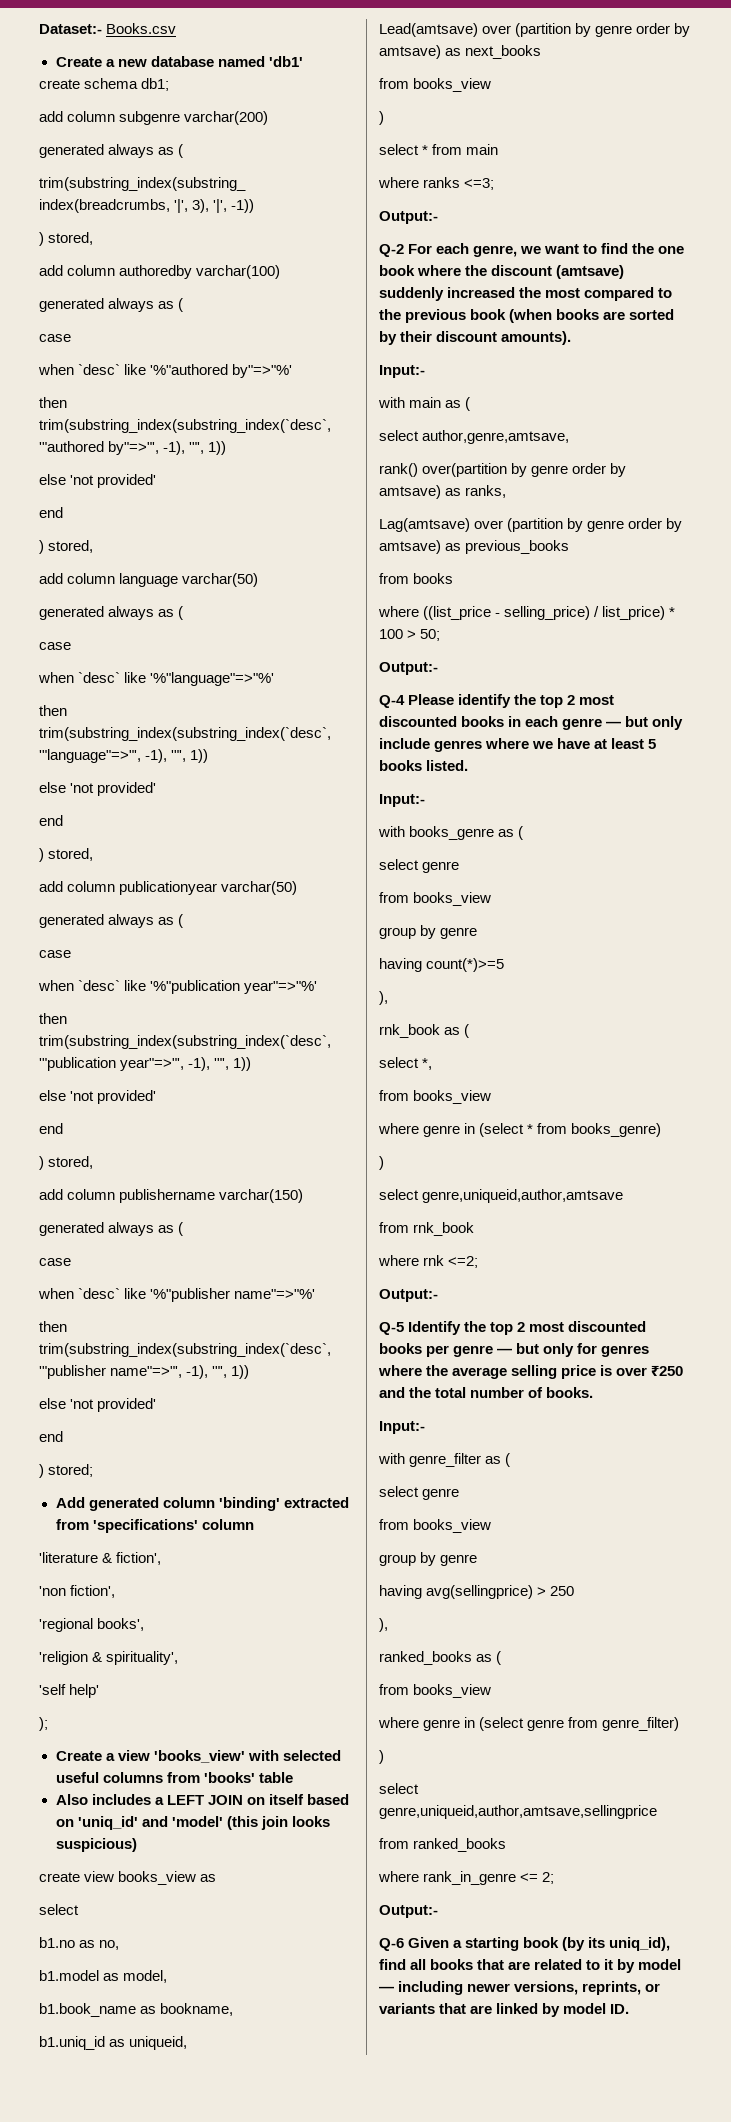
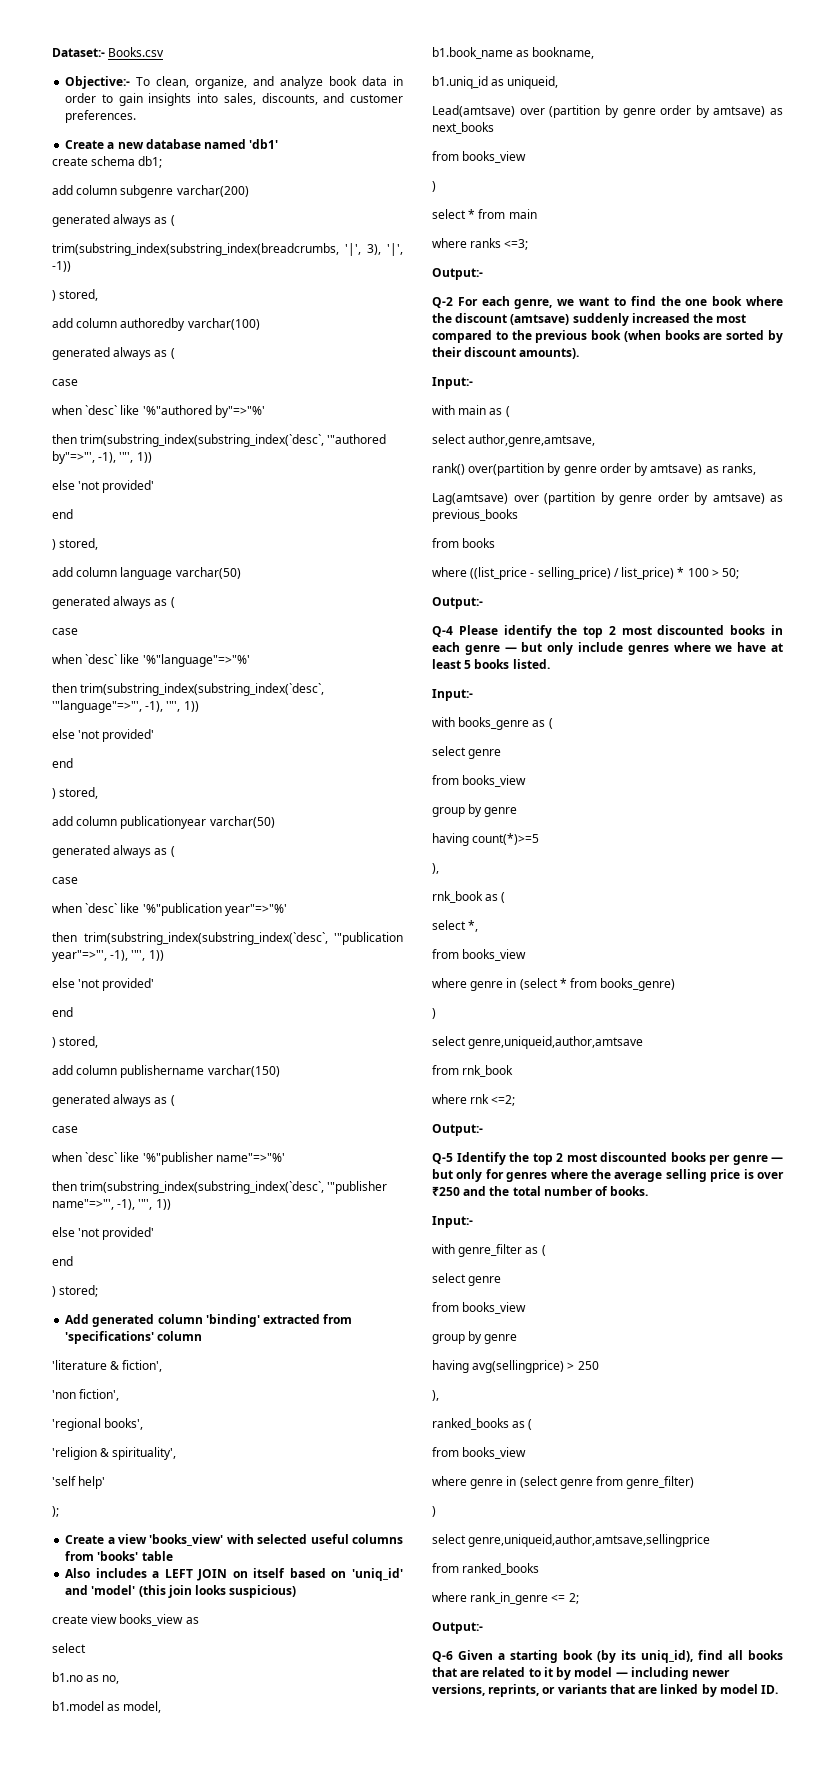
+ Objective:- To clean, organize, and analyze book data in order to gain insights into sales, discounts, and customer preferences.

